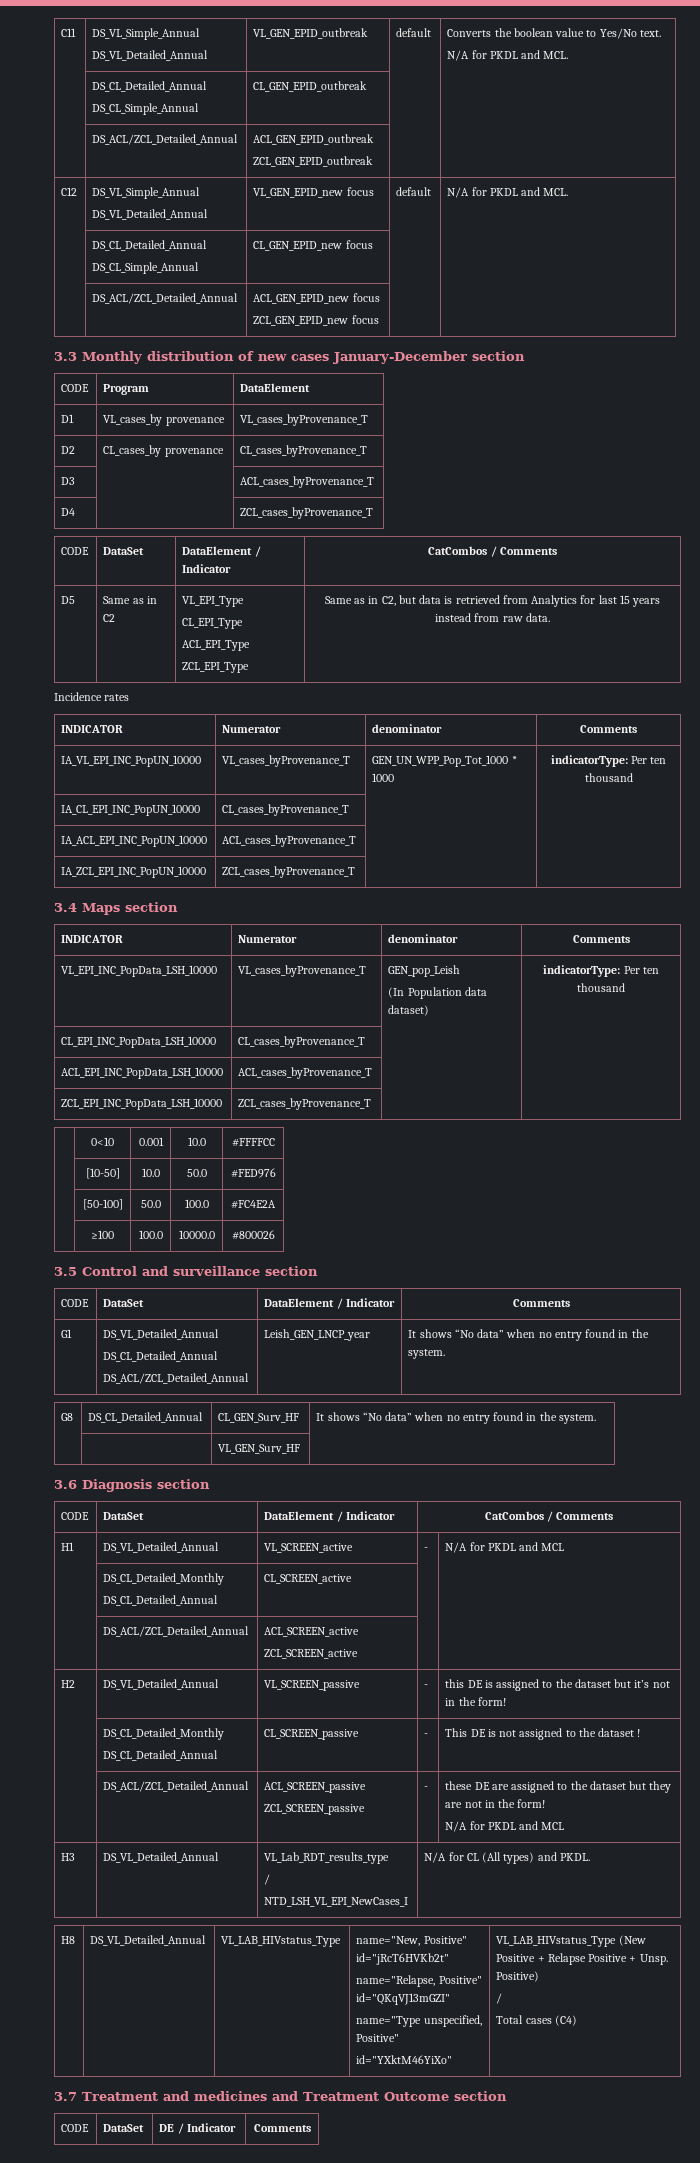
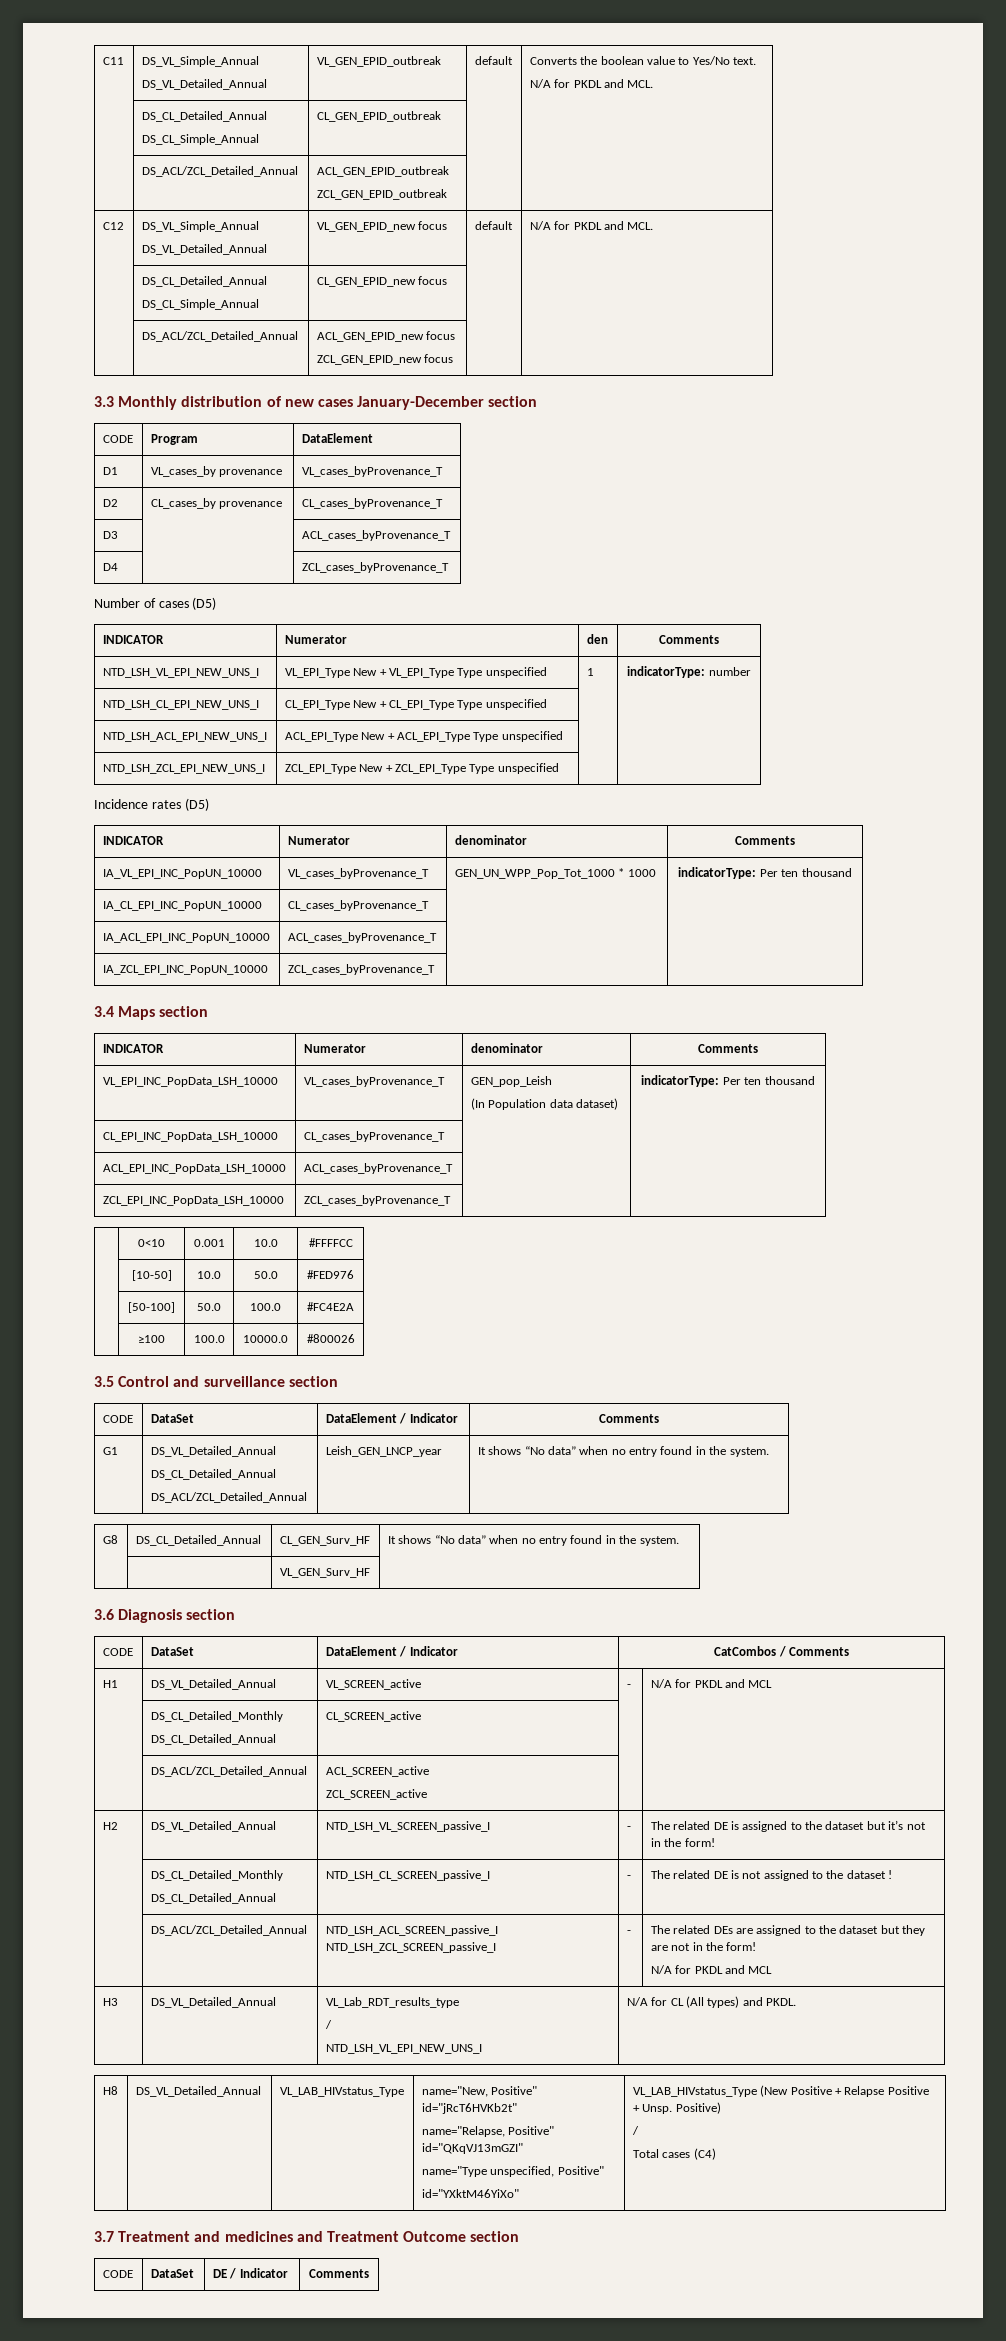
  D4 | | ZCL_cases_byProvenance_T
- CODE | DataSet | DataElement / Indicator | CatCombos / Comments
- D5 | Same as in C2 | VL_EPI_Type
- CL_EPI_Type
- ACL_EPI_Type
- ZCL_EPI_Type | Same as in C2, but data is retrieved from Analytics for last 15 years instead from raw data.
+ Number of cases (D5)
+ INDICATOR | Numerator | den | Comments
+ NTD_LSH_VL_EPI_NEW_UNS_I | VL_EPI_Type New + VL_EPI_Type Type unspecified | 1 | indicatorType: number
+ NTD_LSH_CL_EPI_NEW_UNS_I | CL_EPI_Type New + CL_EPI_Type Type unspecified | |
+ NTD_LSH_ACL_EPI_NEW_UNS_I | ACL_EPI_Type New + ACL_EPI_Type Type unspecified | |
+ NTD_LSH_ZCL_EPI_NEW_UNS_I | ZCL_EPI_Type New + ZCL_EPI_Type Type unspecified | |
- Incidence rates
+ Incidence rates (D5)
- H2 | DS_VL_Detailed_Annual | VL_SCREEN_passive | - | this DE is assigned to the dataset but it’s not in the form!
+ H2 | DS_VL_Detailed_Annual | NTD_LSH_VL_SCREEN_passive_I | - | The related DE is assigned to the dataset but it’s not in the form!
  | DS_CL_Detailed_Monthly
- DS_CL_Detailed_Annual | CL_SCREEN_passive | - | This DE is not assigned to the dataset !
+ DS_CL_Detailed_Annual | NTD_LSH_CL_SCREEN_passive_I | - | The related DE is not assigned to the dataset !
- | DS_ACL/ZCL_Detailed_Annual | ACL_SCREEN_passive
- ZCL_SCREEN_passive | - | these DE are assigned to the dataset but they are not in the form!
+ | DS_ACL/ZCL_Detailed_Annual | NTD_LSH_ACL_SCREEN_passive_I NTD_LSH_ZCL_SCREEN_passive_I | - | The related DEs are assigned to the dataset but they are not in the form!
  H3 | DS_VL_Detailed_Annual | VL_Lab_RDT_results_type
  /
- NTD_LSH_VL_EPI_NewCases_I | N/A for CL (All types) and PKDL.
+ NTD_LSH_VL_EPI_NEW_UNS_I | N/A for CL (All types) and PKDL.

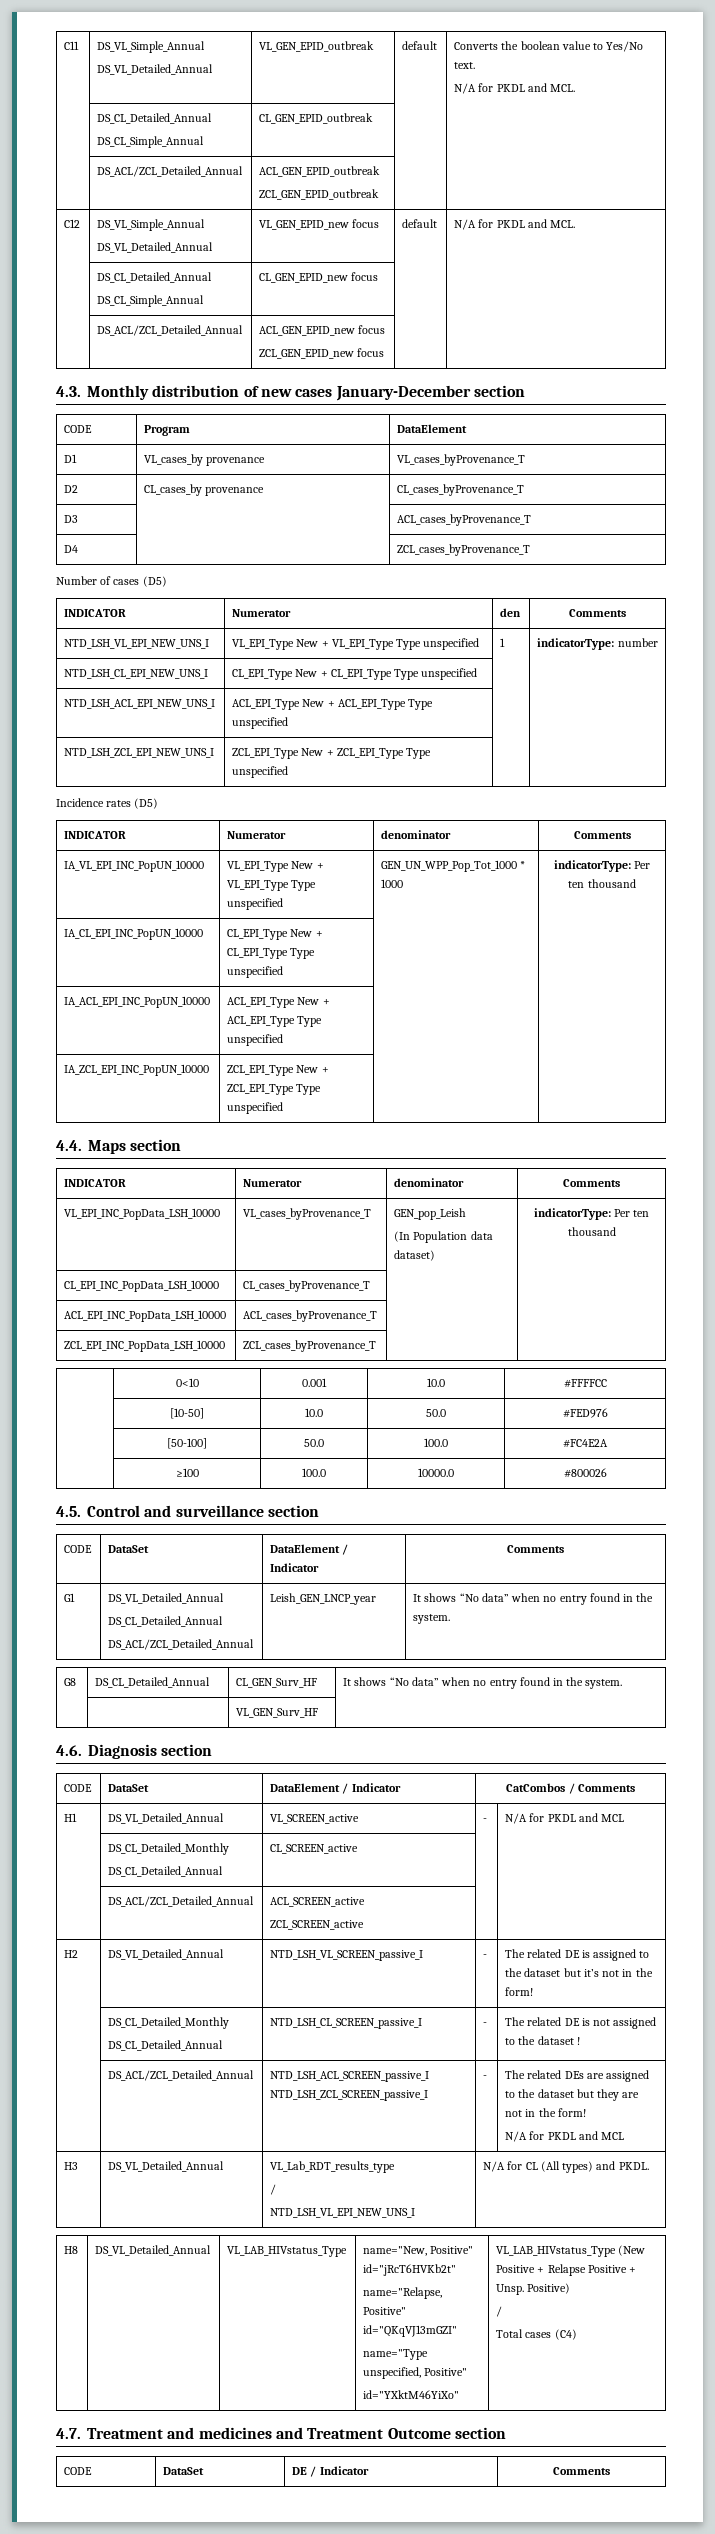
- 3.3 Monthly distribution of new cases January-December section
+ 4.3. Monthly distribution of new cases January-December section
- IA_VL_EPI_INC_PopUN_10000 | VL_cases_byProvenance_T | GEN_UN_WPP_Pop_Tot_1000 * 1000 | indicatorType: Per ten thousand
+ IA_VL_EPI_INC_PopUN_10000 | VL_EPI_Type New + VL_EPI_Type Type unspecified | GEN_UN_WPP_Pop_Tot_1000 * 1000 | indicatorType: Per ten thousand
- IA_CL_EPI_INC_PopUN_10000 | CL_cases_byProvenance_T | |
- IA_ACL_EPI_INC_PopUN_10000 | ACL_cases_byProvenance_T | |
- IA_ZCL_EPI_INC_PopUN_10000 | ZCL_cases_byProvenance_T | |
- 3.4 Maps section
+ IA_CL_EPI_INC_PopUN_10000 | CL_EPI_Type New + CL_EPI_Type Type unspecified | |
+ IA_ACL_EPI_INC_PopUN_10000 | ACL_EPI_Type New + ACL_EPI_Type Type unspecified | |
+ IA_ZCL_EPI_INC_PopUN_10000 | ZCL_EPI_Type New + ZCL_EPI_Type Type unspecified | |
+ 4.4. Maps section
- 3.5 Control and surveillance section
+ 4.5. Control and surveillance section
- 3.6 Diagnosis section
+ 4.6. Diagnosis section
- 3.7 Treatment and medicines and Treatment Outcome section
+ 4.7. Treatment and medicines and Treatment Outcome section

